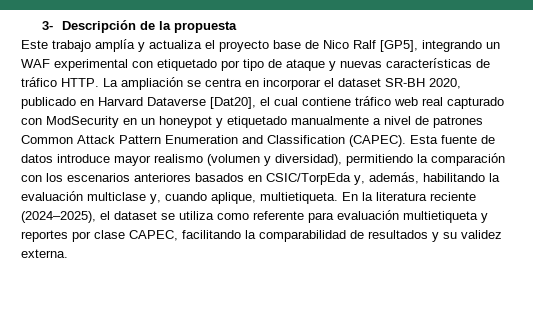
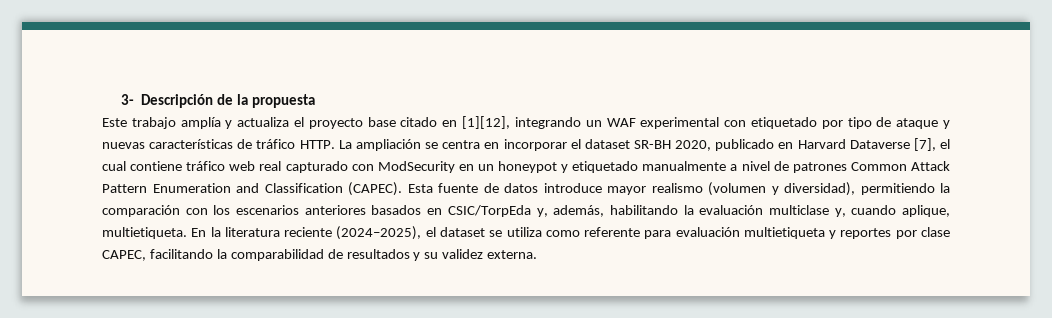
- Este trabajo amplía y actualiza el proyecto base de Nico Ralf [GP5], integrando un WAF experimental con etiquetado por tipo de ataque y nuevas características de tráfico HTTP.
+ Este trabajo amplía y actualiza el proyecto base citado en [1][12], integrando un WAF experimental con etiquetado por tipo de ataque y nuevas características de tráfico HTTP.
- La ampliación se centra en incorporar el dataset SR-BH 2020, publicado en Harvard Dataverse [Dat20], el cual contiene tráfico web real capturado con ModSecurity en un honeypot y etiquetado manualmente a nivel de patrones Common Attack Pattern Enumeration and Classification (CAPEC).
+ La ampliación se centra en incorporar el dataset SR-BH 2020, publicado en Harvard Dataverse [7], el cual contiene tráfico web real capturado con ModSecurity en un honeypot y etiquetado manualmente a nivel de patrones Common Attack Pattern Enumeration and Classification (CAPEC).

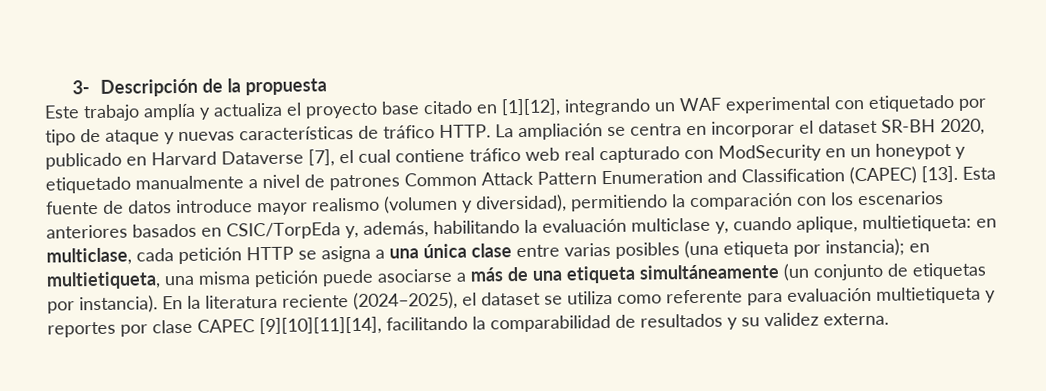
- La ampliación se centra en incorporar el dataset SR-BH 2020, publicado en Harvard Dataverse [7], el cual contiene tráfico web real capturado con ModSecurity en un honeypot y etiquetado manualmente a nivel de patrones Common Attack Pattern Enumeration and Classification (CAPEC).
+ La ampliación se centra en incorporar el dataset SR-BH 2020, publicado en Harvard Dataverse [7], el cual contiene tráfico web real capturado con ModSecurity en un honeypot y etiquetado manualmente a nivel de patrones Common Attack Pattern Enumeration and Classification (CAPEC) [13].
- Esta fuente de datos introduce mayor realismo (volumen y diversidad), permitiendo la comparación con los escenarios anteriores basados en CSIC/TorpEda y, además, habilitando la evaluación multiclase y, cuando aplique, multietiqueta.
+ Esta fuente de datos introduce mayor realismo (volumen y diversidad), permitiendo la comparación con los escenarios anteriores basados en CSIC/TorpEda y, además, habilitando la evaluación multiclase y, cuando aplique, multietiqueta: en multiclase, cada petición HTTP se asigna a una única clase entre varias posibles (una etiqueta por instancia); en multietiqueta, una misma petición puede asociarse a más de una etiqueta simultáneamente (un conjunto de etiquetas por instancia).
- En la literatura reciente (2024–2025), el dataset se utiliza como referente para evaluación multietiqueta y reportes por clase CAPEC, facilitando la comparabilidad de resultados y su validez externa.
+ En la literatura reciente (2024–2025), el dataset se utiliza como referente para evaluación multietiqueta y reportes por clase CAPEC [9][10][11][14], facilitando la comparabilidad de resultados y su validez externa.

